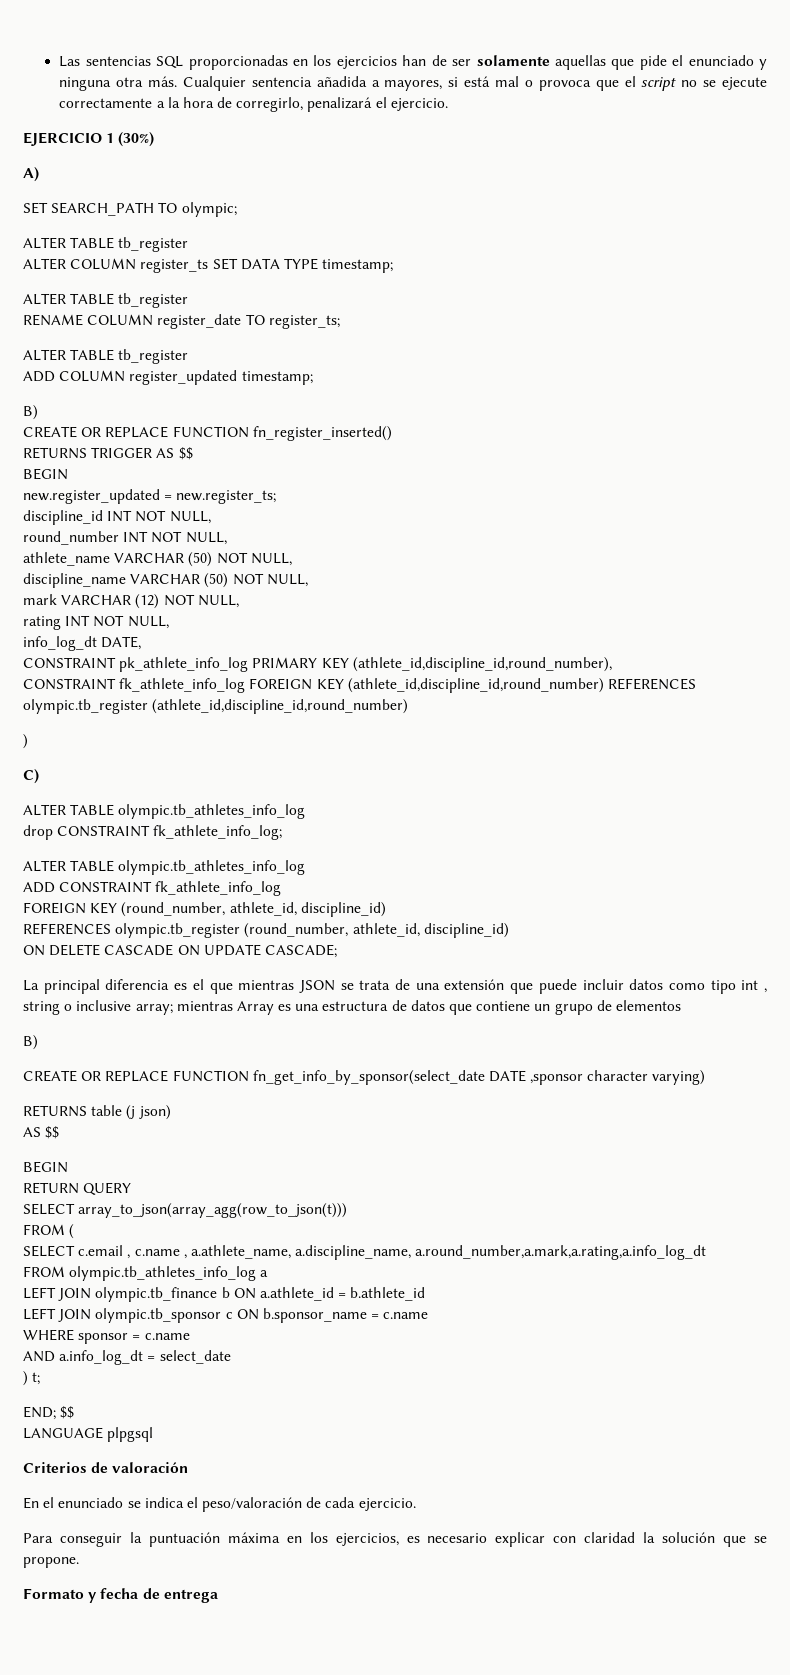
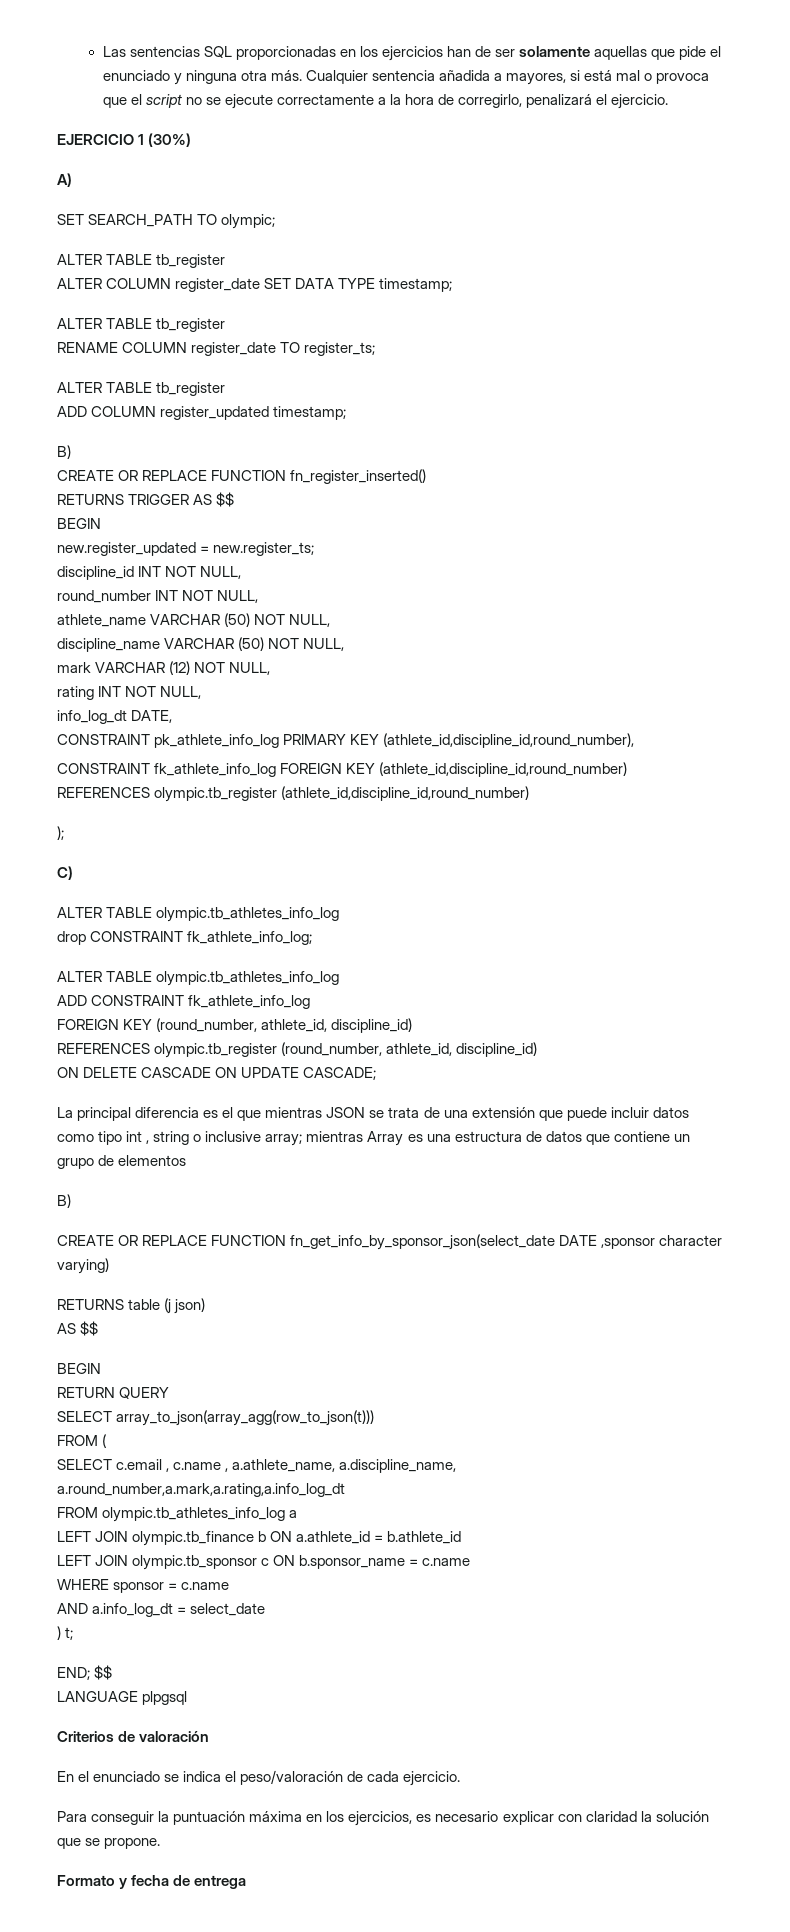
- ALTER COLUMN register_ts SET DATA TYPE timestamp;
+ ALTER COLUMN register_date SET DATA TYPE timestamp;
  CONSTRAINT fk_athlete_info_log FOREIGN KEY (athlete_id,discipline_id,round_number) REFERENCES olympic.tb_register (athlete_id,discipline_id,round_number)
- )
+ );
- CREATE OR REPLACE FUNCTION fn_get_info_by_sponsor(select_date DATE ,sponsor character varying)
+ CREATE OR REPLACE FUNCTION fn_get_info_by_sponsor_json(select_date DATE ,sponsor character varying)

